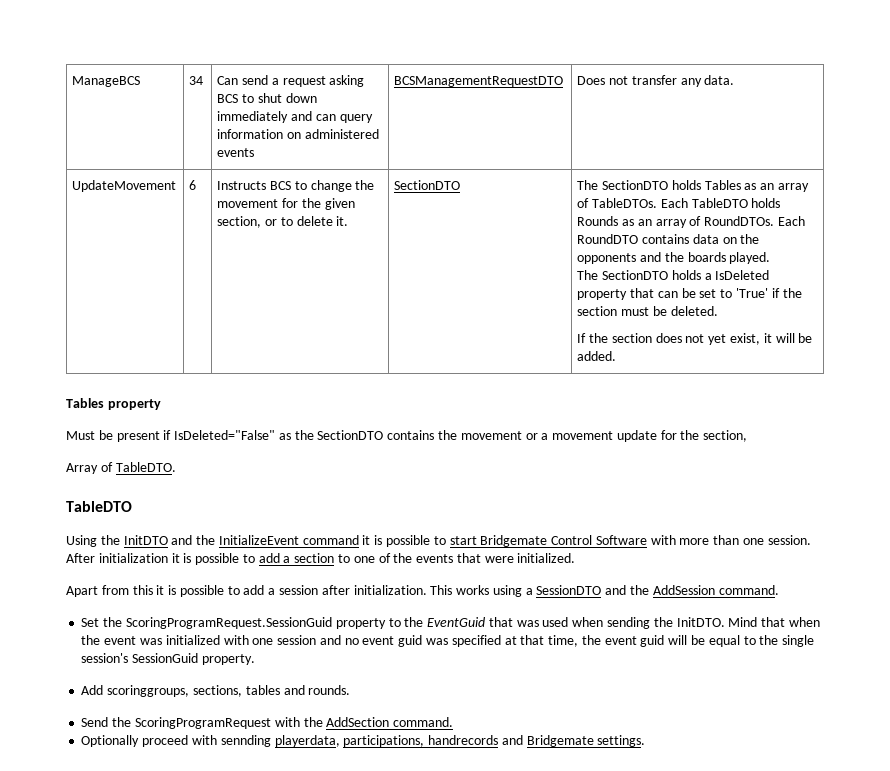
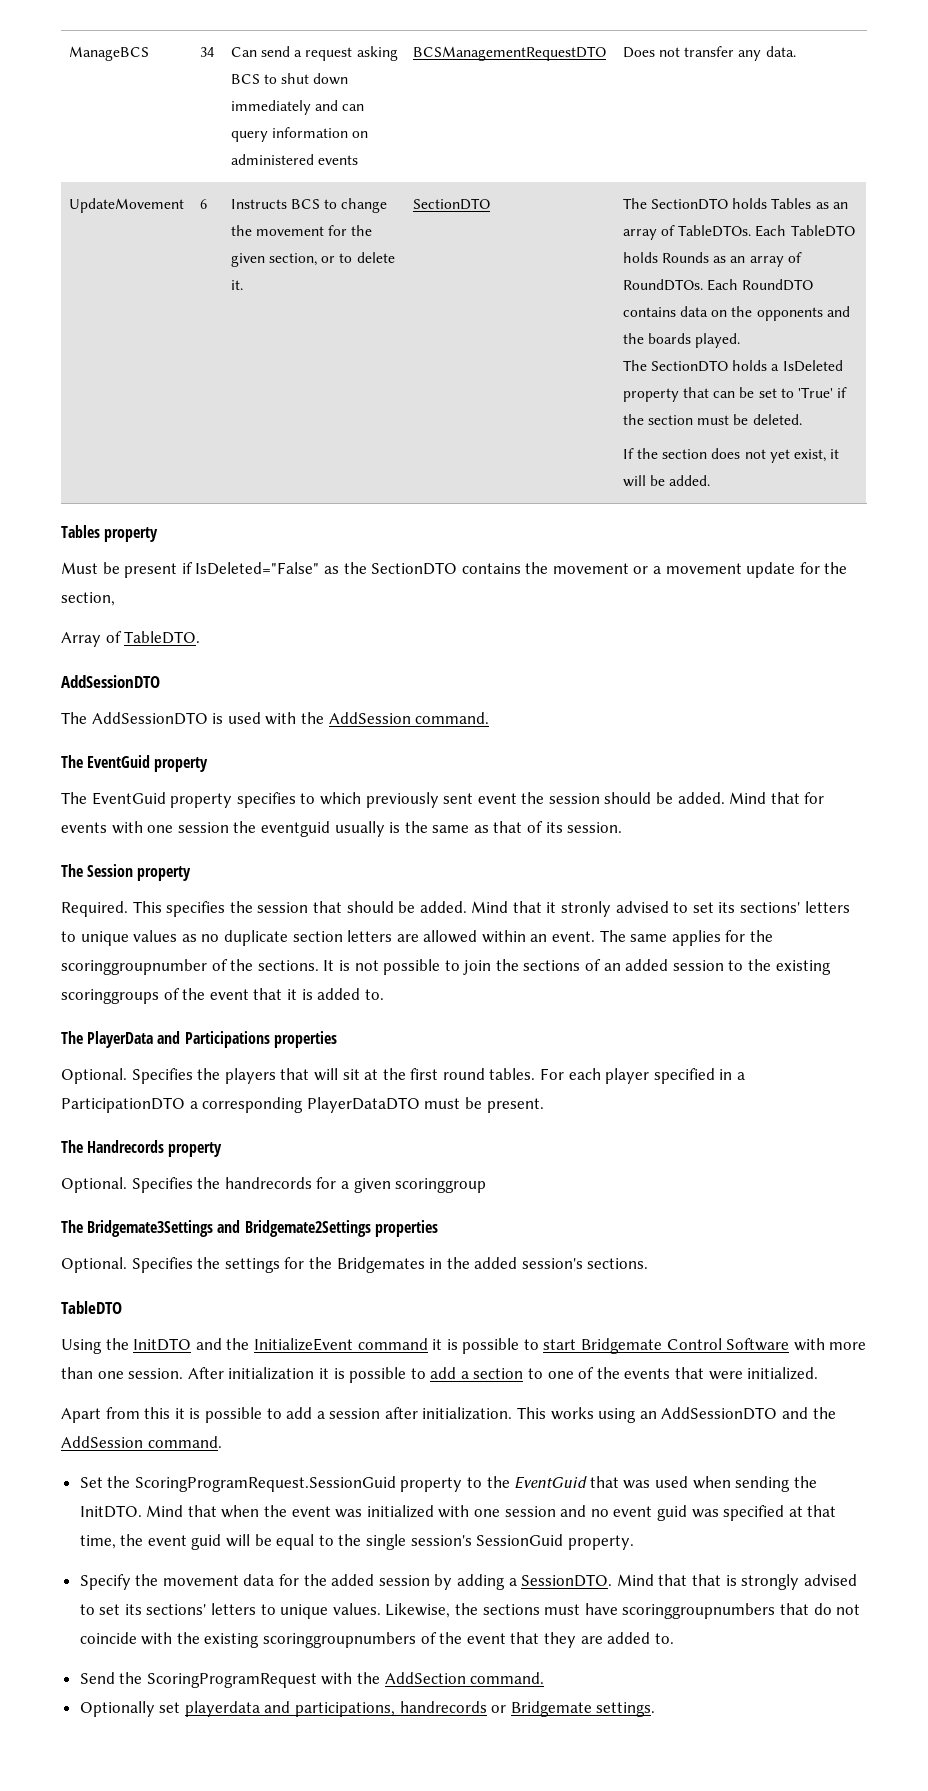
  Array of TableDTO.
+ AddSessionDTO
+ The AddSessionDTO is used with the AddSession command.
+ The EventGuid property
+ The EventGuid property specifies to which previously sent event the session should be added. Mind that for events with one session the eventguid usually is the same as that of its session.
+ The Session property
+ Required. This specifies the session that should be added. Mind that it stronly advised to set its sections' letters to unique values as no duplicate section letters are allowed within an event. The same applies for the scoringgroupnumber of the sections. It is not possible to join the sections of an added session to the existing scoringgroups of the event that it is added to.
+ The PlayerData and Participations properties
+ Optional. Specifies the players that will sit at the first round tables. For each player specified in a ParticipationDTO a corresponding PlayerDataDTO must be present.
+ The Handrecords property
+ Optional. Specifies the handrecords for a given scoringgroup
+ The Bridgemate3Settings and Bridgemate2Settings properties
+ Optional. Specifies the settings for the Bridgemates in the added session's sections.
- This works using a SessionDTO and the AddSession command.
+ This works using an AddSessionDTO and the AddSession command.
- Add scoringgroups, sections, tables and rounds.
+ Specify the movement data for the added session by adding a SessionDTO. Mind that that is strongly advised to set its sections' letters to unique values. Likewise, the sections must have scoringgroupnumbers that do not coincide with the existing scoringgroupnumbers of the event that they are added to.
- Optionally proceed with sennding playerdata, participations, handrecords and Bridgemate settings.
+ Optionally set playerdata and participations, handrecords or Bridgemate settings.

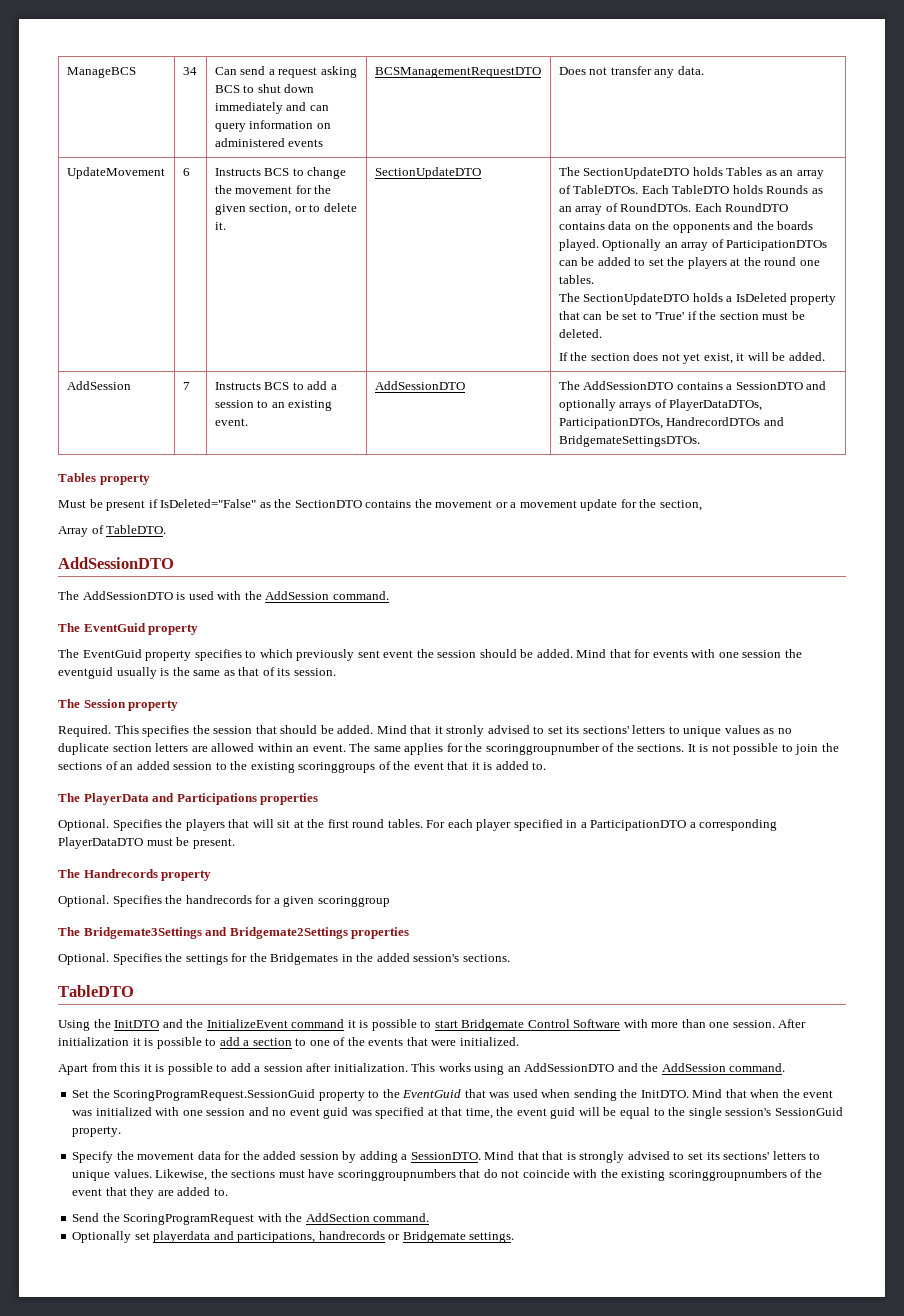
- SectionDTO | The SectionDTO holds Tables as an array of TableDTOs.
+ SectionUpdateDTO | The SectionUpdateDTO holds Tables as an array of TableDTOs.
- Each RoundDTO contains data on the opponents and the boards played.
- The SectionDTO holds a IsDeleted property that can be set to 'True' if the section must be deleted.
+ Each RoundDTO contains data on the opponents and the boards played. Optionally an array of ParticipationDTOs can be added to set the players at the round one tables.
+ The SectionUpdateDTO holds a IsDeleted property that can be set to 'True' if the section must be deleted.
+ AddSession | 7 | Instructs BCS to add a session to an existing event. | AddSessionDTO | The AddSessionDTO contains a SessionDTO and optionally arrays of PlayerDataDTOs, ParticipationDTOs, HandrecordDTOs and BridgemateSettingsDTOs.

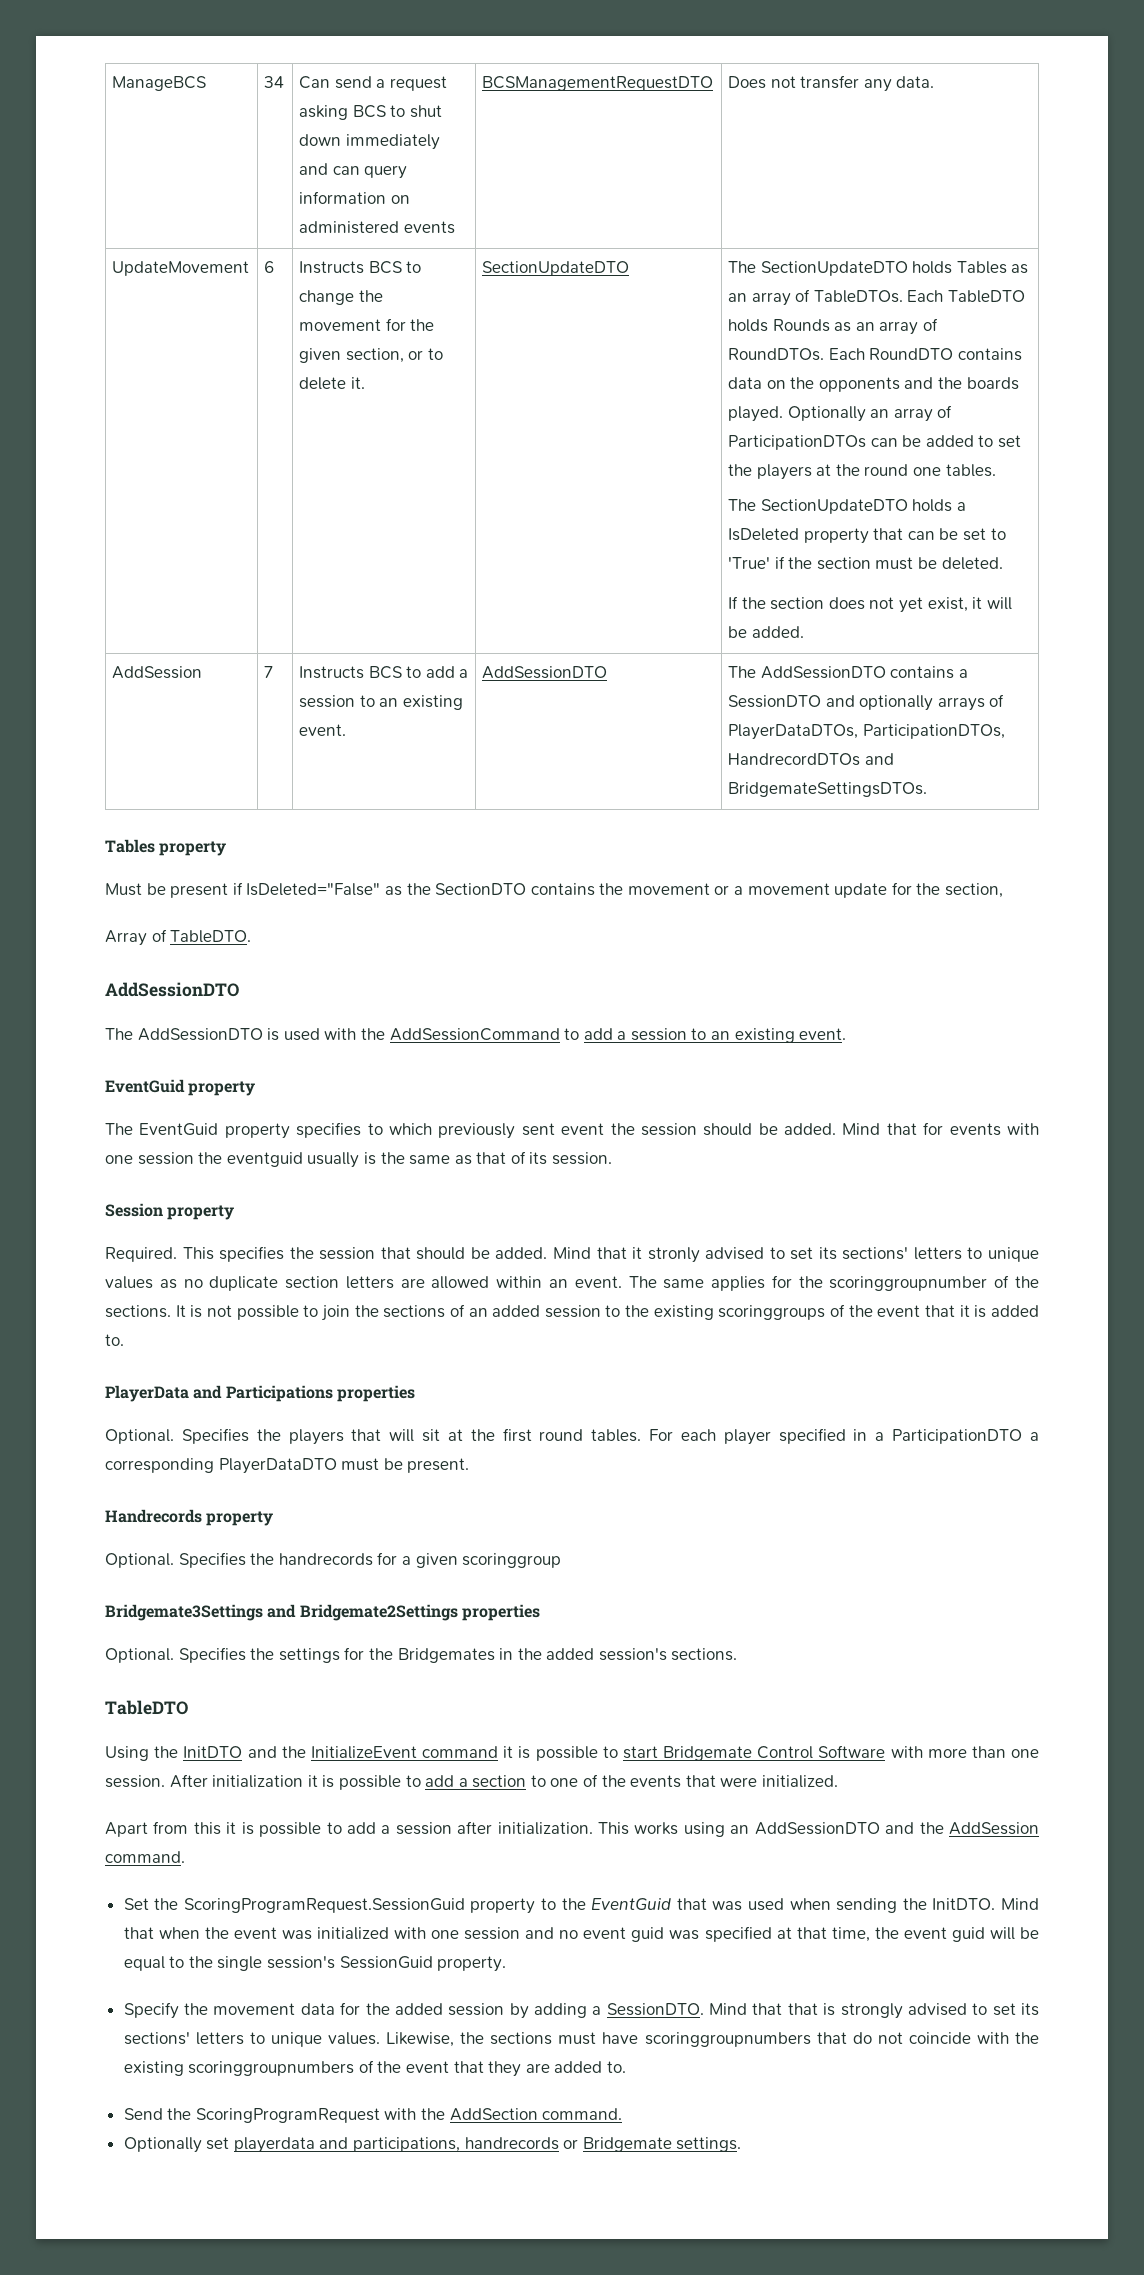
- The AddSessionDTO is used with the AddSession command.
- The EventGuid property
+ The AddSessionDTO is used with the AddSessionCommand to add a session to an existing event.
+ EventGuid property
- The Session property
+ Session property
- The PlayerData and Participations properties
+ PlayerData and Participations properties
- The Handrecords property
+ Handrecords property
- The Bridgemate3Settings and Bridgemate2Settings properties
+ Bridgemate3Settings and Bridgemate2Settings properties

